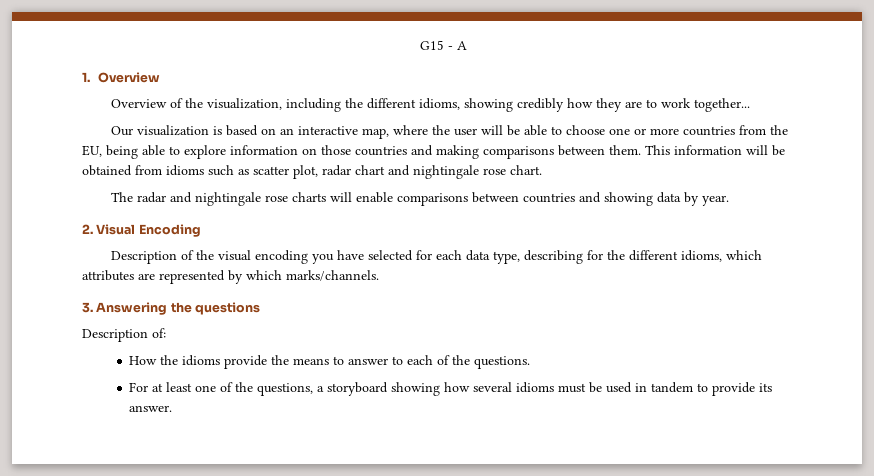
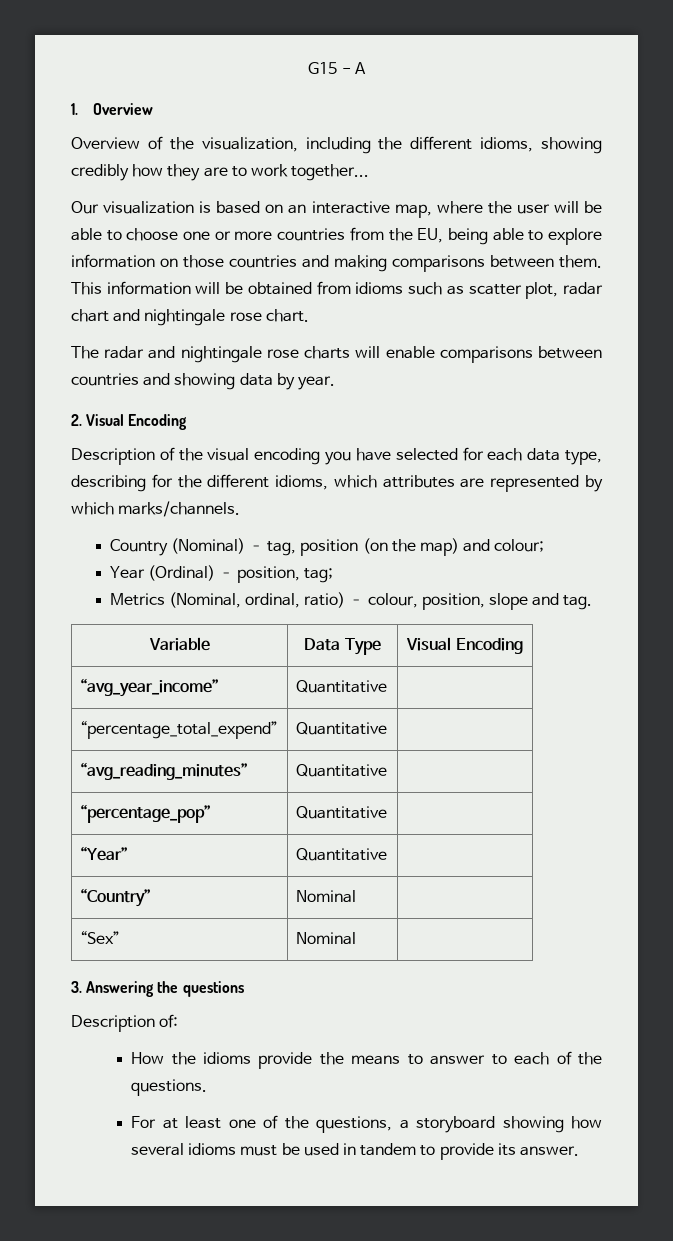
+ Country (Nominal) – tag, position (on the map) and colour;
+ Year (Ordinal) – position, tag;
+ Metrics (Nominal, ordinal, ratio) – colour, position, slope and tag.
+ Variable | Data Type | Visual Encoding
+ “avg_year_income” | Quantitative |
+ “percentage_total_expend” | Quantitative |
+ “avg_reading_minutes” | Quantitative |
+ “percentage_pop” | Quantitative |
+ “Year” | Quantitative |
+ “Country” | Nominal |
+ “Sex” | Nominal |

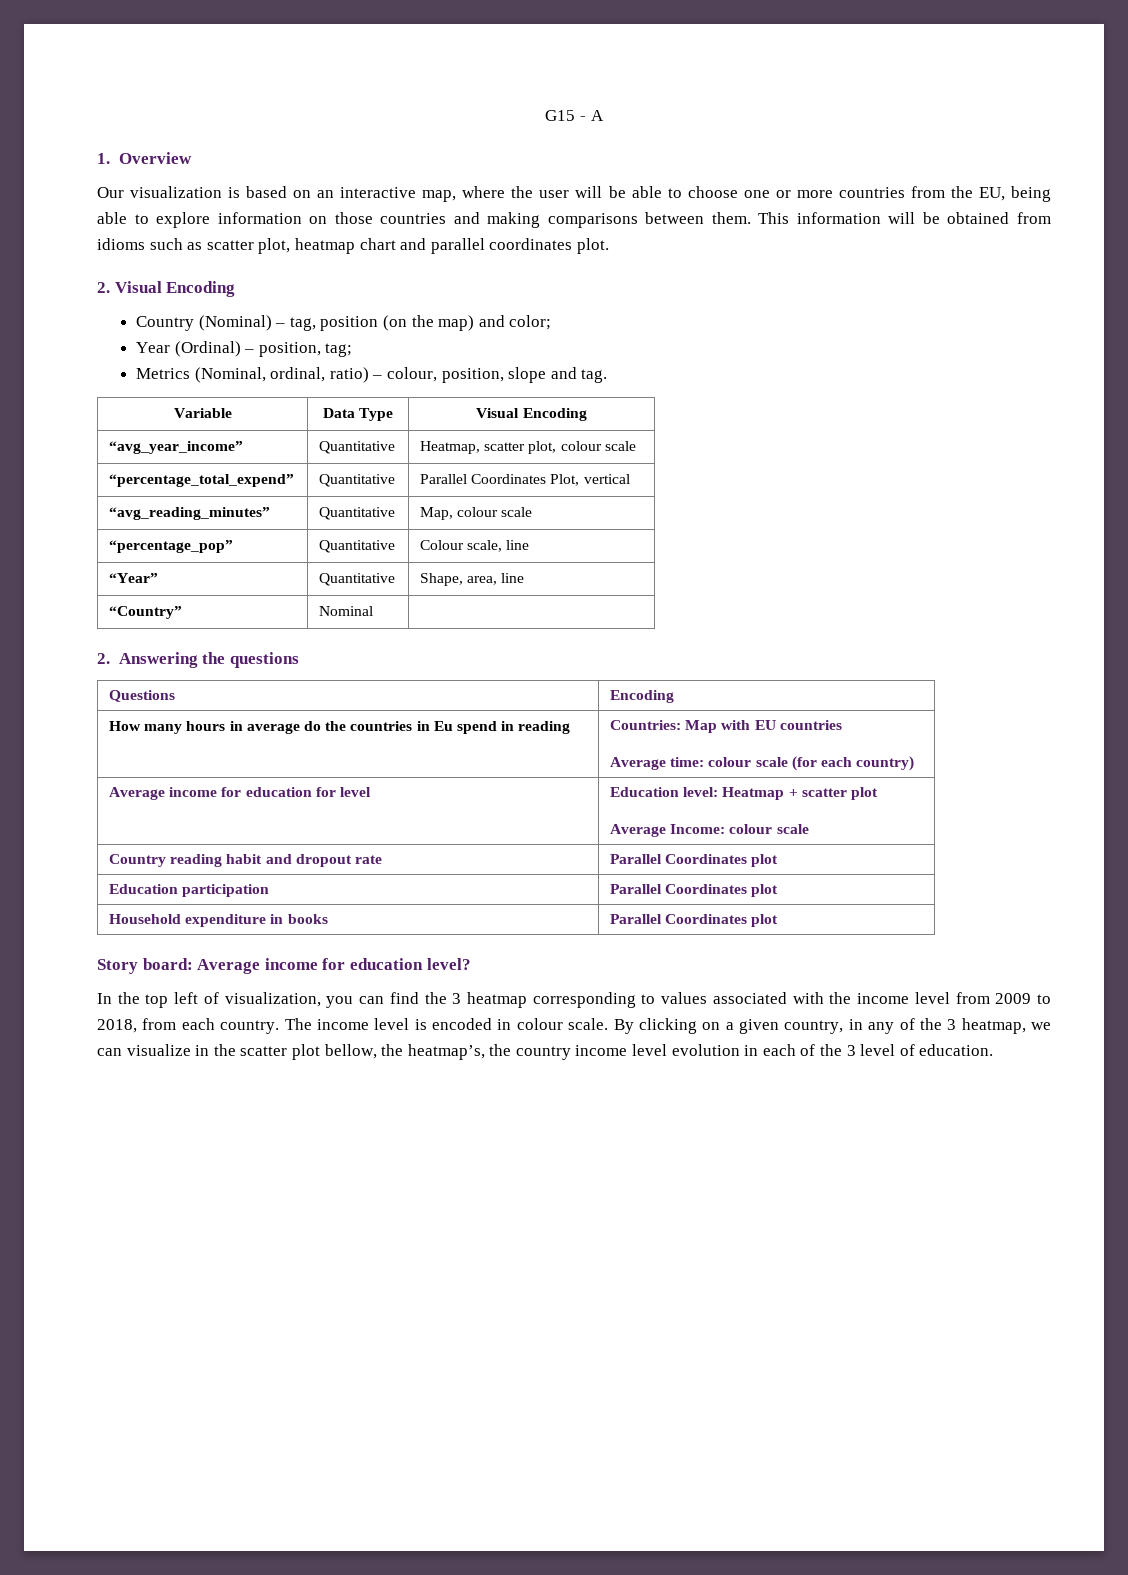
- Overview of the visualization, including the different idioms, showing credibly how they are to work together...
- This information will be obtained from idioms such as scatter plot, radar chart and nightingale rose chart.
- The radar and nightingale rose charts will enable comparisons between countries and showing data by year.
+ This information will be obtained from idioms such as scatter plot, heatmap chart and parallel coordinates plot.
  2. Visual Encoding
- Description of the visual encoding you have selected for each data type, describing for the different idioms, which attributes are represented by which marks/channels.
- Country (Nominal) – tag, position (on the map) and colour;
+ Country (Nominal) – tag, position (on the map) and color;
- “avg_year_income” | Quantitative |
- “percentage_total_expend” | Quantitative |
+ “avg_year_income” | Quantitative | Heatmap, scatter plot, colour scale
+ “percentage_total_expend” | Quantitative | Parallel Coordinates Plot, vertical
- “avg_reading_minutes” | Quantitative |
+ “avg_reading_minutes” | Quantitative | Map, colour scale
- “percentage_pop” | Quantitative |
+ “percentage_pop” | Quantitative | Colour scale, line
- “Year” | Quantitative |
+ “Year” | Quantitative | Shape, area, line
- “Sex” | Nominal |
- 3. Answering the questions
+ 2. Answering the questions
- Description of:
- How the idioms provide the means to answer to each of the questions.
- For at least one of the questions, a storyboard showing how several idioms must be used in tandem to provide its answer.
+ Questions | Encoding
+ How many hours in average do the countries in Eu spend in reading | Countries: Map with EU countries
+ Average time: colour scale (for each country)
+ Average income for education for level | Education level: Heatmap + scatter plot
+ Average Income: colour scale
+ Country reading habit and dropout rate | Parallel Coordinates plot
+ Education participation | Parallel Coordinates plot
+ Household expenditure in books | Parallel Coordinates plot
+ Story board: Average income for education level?
+ In the top left of visualization, you can find the 3 heatmap corresponding to values associated with the income level from 2009 to 2018, from each country. The income level is encoded in colour scale. By clicking on a given country, in any of the 3 heatmap, we can visualize in the scatter plot bellow, the heatmap’s, the country income level evolution in each of the 3 level of education.

